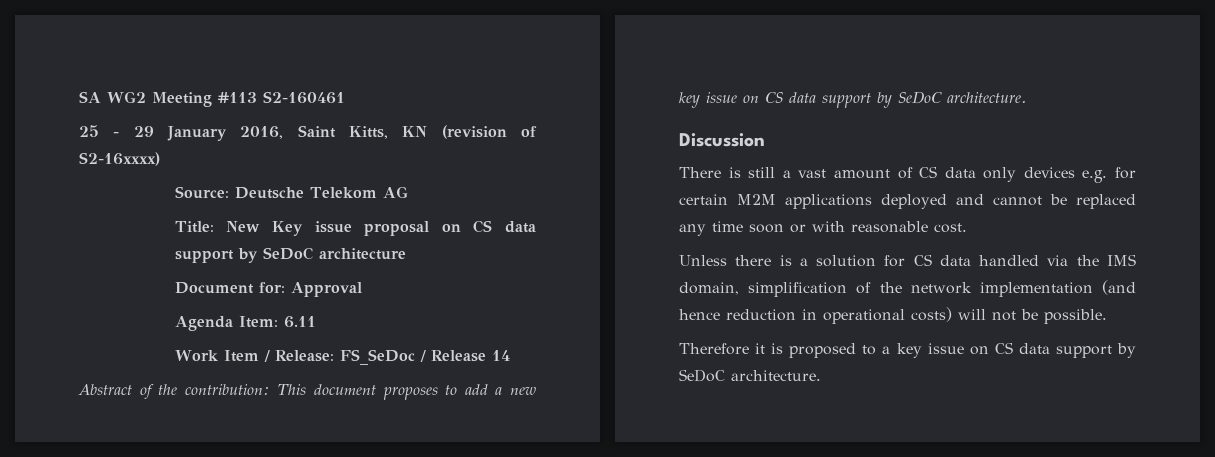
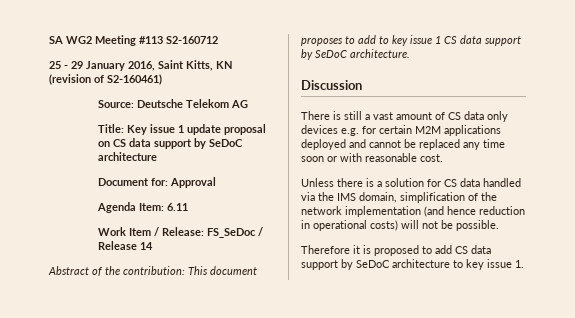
- SA WG2 Meeting #113 S2-160461
+ SA WG2 Meeting #113 S2-160712
- 25 - 29 January 2016, Saint Kitts, KN (revision of S2-16xxxx)
+ 25 - 29 January 2016, Saint Kitts, KN (revision of S2-160461)
- Title: New Key issue proposal on CS data support by SeDoC architecture
+ Title: Key issue 1 update proposal on CS data support by SeDoC architecture
- Abstract of the contribution: This document proposes to add a new key issue on CS data support by SeDoC architecture.
+ Abstract of the contribution: This document proposes to add to key issue 1 CS data support by SeDoC architecture.
- Therefore it is proposed to a key issue on CS data support by SeDoC architecture.
+ Therefore it is proposed to add CS data support by SeDoC architecture to key issue 1.

